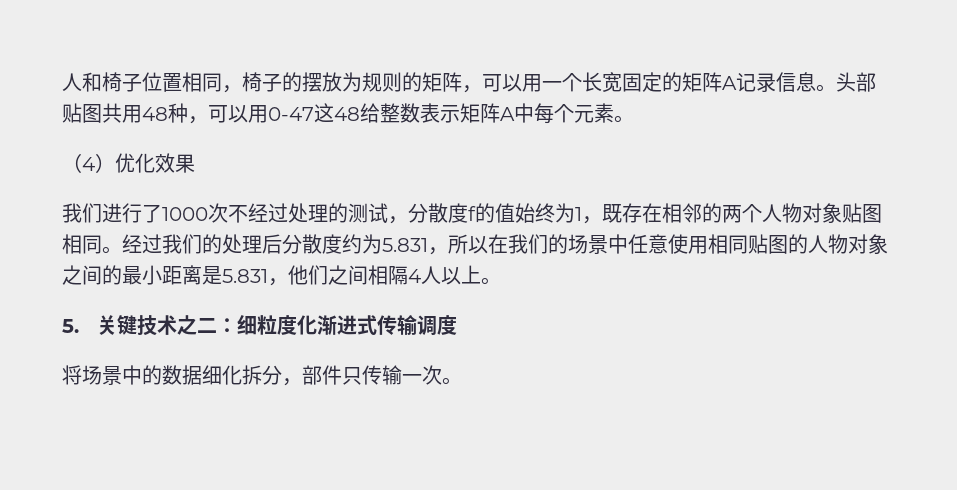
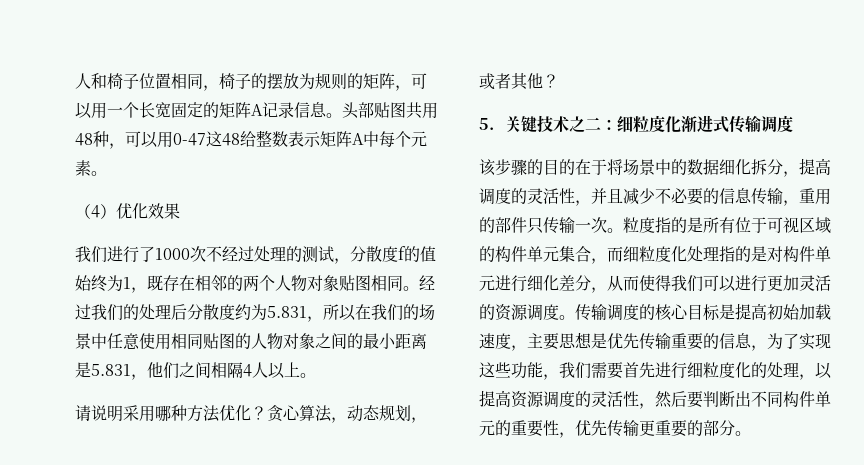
+ 请说明采用哪种方法优化？贪心算法，动态规划，或者其他？
- 将场景中的数据细化拆分，部件只传输一次。
+ 该步骤的目的在于将场景中的数据细化拆分，提高调度的灵活性，并且减少不必要的信息传输，重用的部件只传输一次。粒度指的是所有位于可视区域的构件单元集合，而细粒度化处理指的是对构件单元进行细化差分，从而使得我们可以进行更加灵活的资源调度。传输调度的核心目标是提高初始加载速度，主要思想是优先传输重要的信息，为了实现这些功能，我们需要首先进行细粒度化的处理，以提高资源调度的灵活性，然后要判断出不同构件单元的重要性，优先传输更重要的部分。

